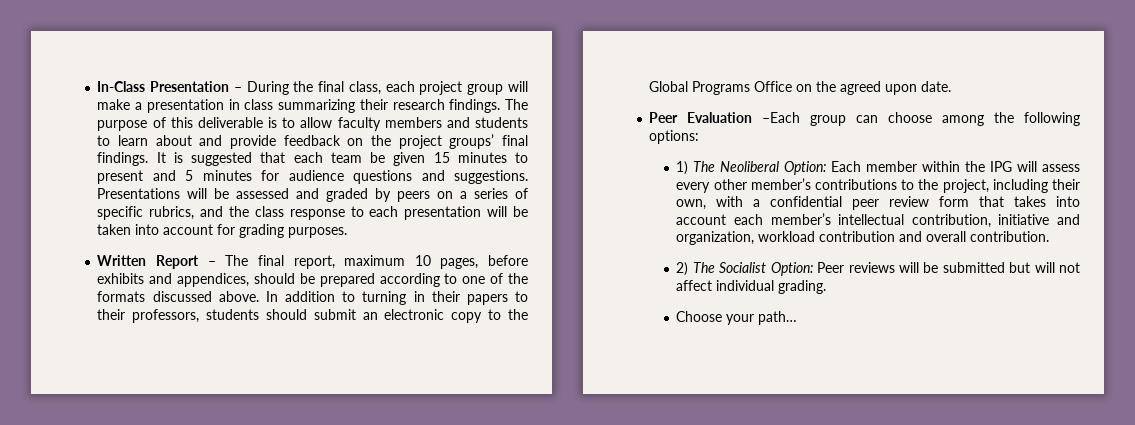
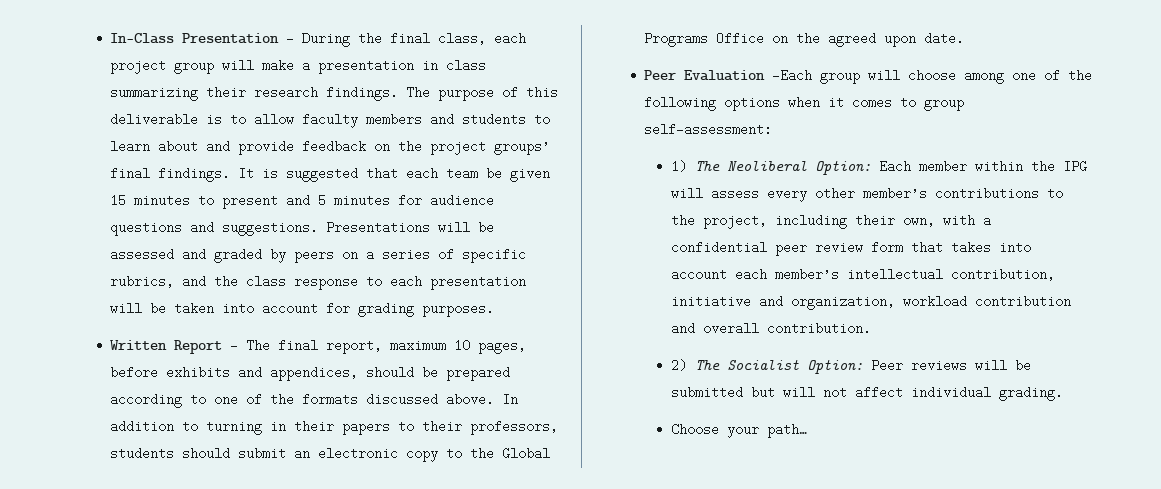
- Peer Evaluation –Each group can choose among the following options:
+ Peer Evaluation –Each group will choose among one of the following options when it comes to group self-assessment:

